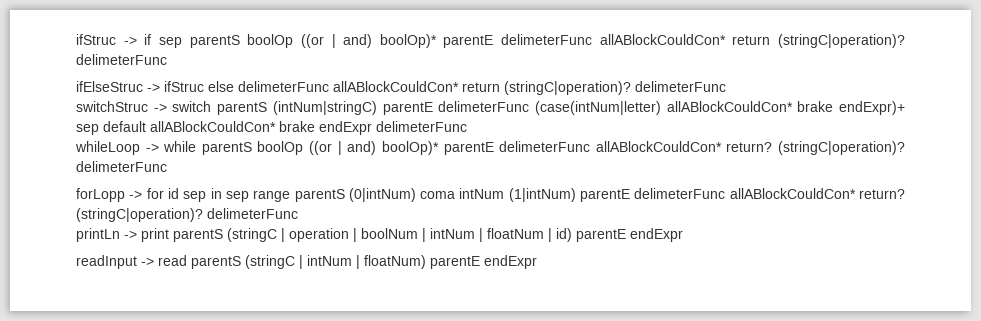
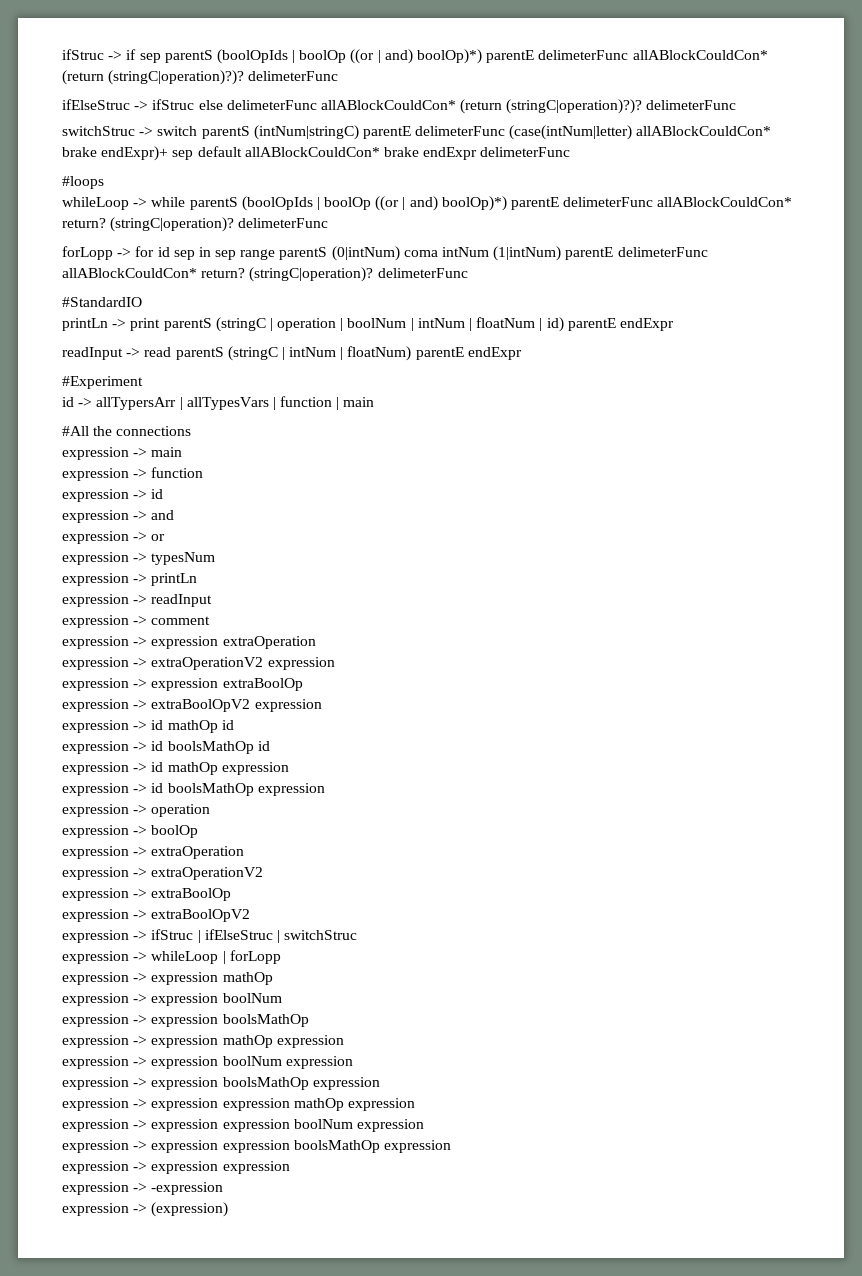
- ifStruc -> if sep parentS boolOp ((or | and) boolOp)* parentE delimeterFunc allABlockCouldCon* return (stringC|operation)? delimeterFunc
+ ifStruc -> if sep parentS (boolOpIds | boolOp ((or | and) boolOp)*) parentE delimeterFunc allABlockCouldCon* (return (stringC|operation)?)? delimeterFunc
- ifElseStruc -> ifStruc else delimeterFunc allABlockCouldCon* return (stringC|operation)? delimeterFunc
+ ifElseStruc -> ifStruc else delimeterFunc allABlockCouldCon* (return (stringC|operation)?)? delimeterFunc
+ #loops
- whileLoop -> while parentS boolOp ((or | and) boolOp)* parentE delimeterFunc allABlockCouldCon* return?
+ whileLoop -> while parentS (boolOpIds | boolOp ((or | and) boolOp)*) parentE delimeterFunc allABlockCouldCon* return?
+ #StandardIO
+ #Experiment
+ id -> allTypersArr | allTypesVars | function | main
+ #All the connections
+ expression -> main
+ expression -> function
+ expression -> id
+ expression -> and
+ expression -> or
+ expression -> typesNum
+ expression -> printLn
+ expression -> readInput
+ expression -> comment
+ expression -> expression extraOperation
+ expression -> extraOperationV2 expression
+ expression -> expression extraBoolOp
+ expression -> extraBoolOpV2 expression
+ expression -> id mathOp id
+ expression -> id boolsMathOp id
+ expression -> id mathOp expression
+ expression -> id boolsMathOp expression
+ expression -> operation
+ expression -> boolOp
+ expression -> extraOperation
+ expression -> extraOperationV2
+ expression -> extraBoolOp
+ expression -> extraBoolOpV2
+ expression -> ifStruc | ifElseStruc | switchStruc
+ expression -> whileLoop | forLopp
+ expression -> expression mathOp
+ expression -> expression boolNum
+ expression -> expression boolsMathOp
+ expression -> expression mathOp expression
+ expression -> expression boolNum expression
+ expression -> expression boolsMathOp expression
+ expression -> expression expression mathOp expression
+ expression -> expression expression boolNum expression
+ expression -> expression expression boolsMathOp expression
+ expression -> expression expression
+ expression -> -expression
+ expression -> (expression)

